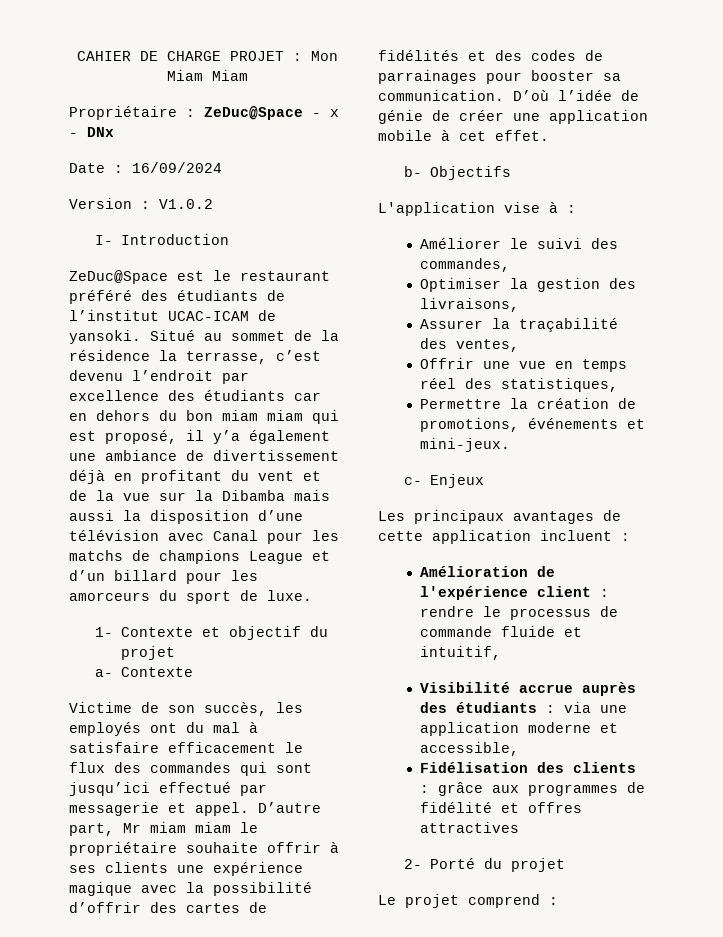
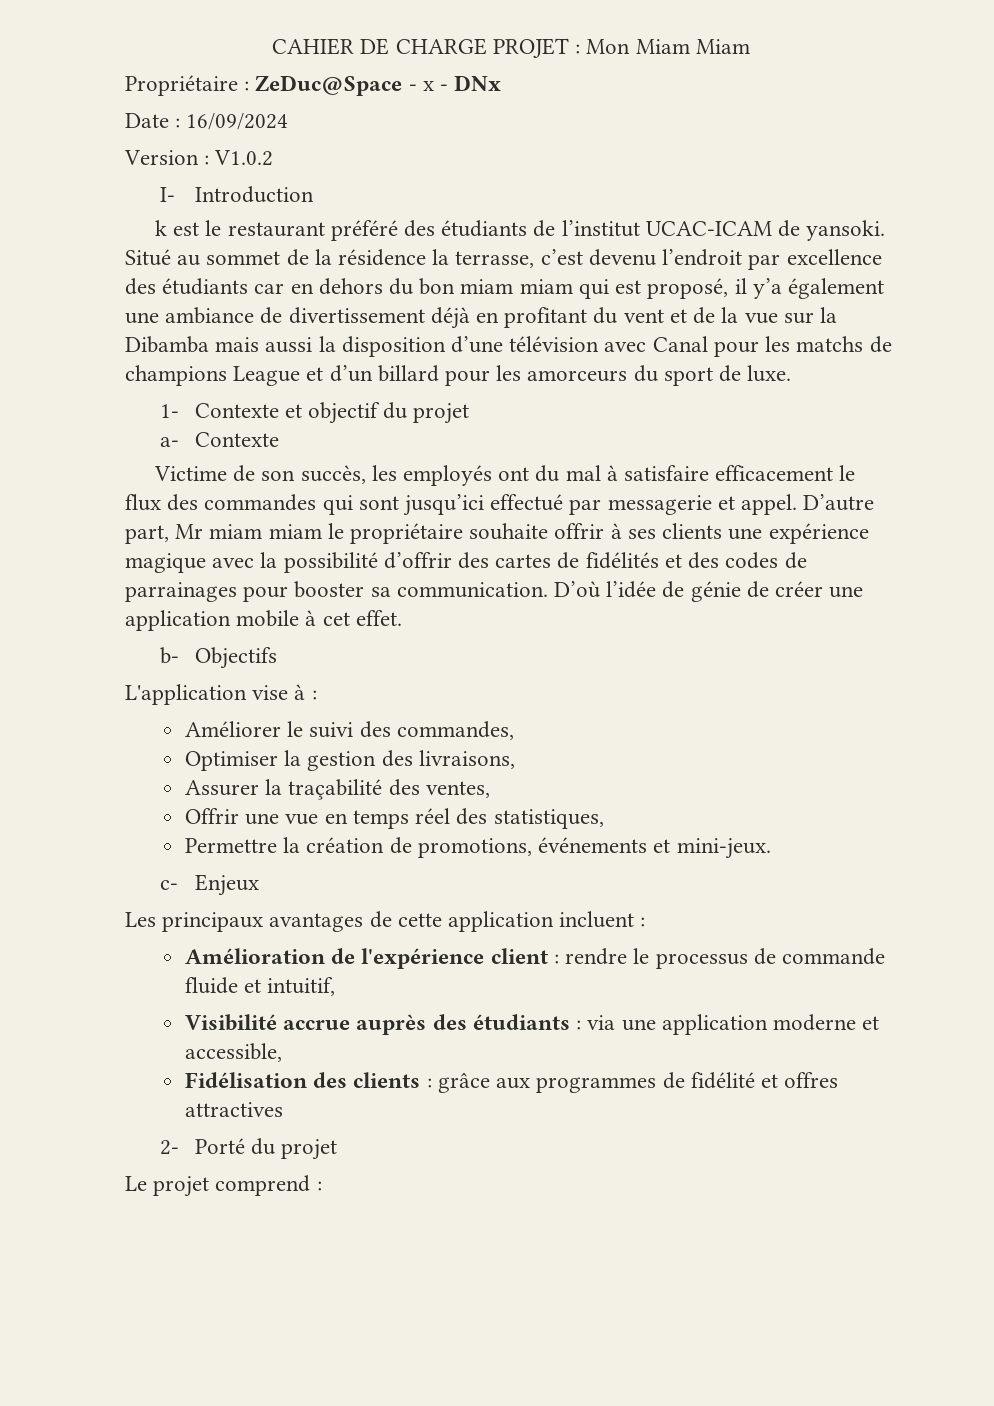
- ZeDuc@Space est le restaurant préféré des étudiants de l’institut UCAC-ICAM de yansoki.
+ k est le restaurant préféré des étudiants de l’institut UCAC-ICAM de yansoki.

